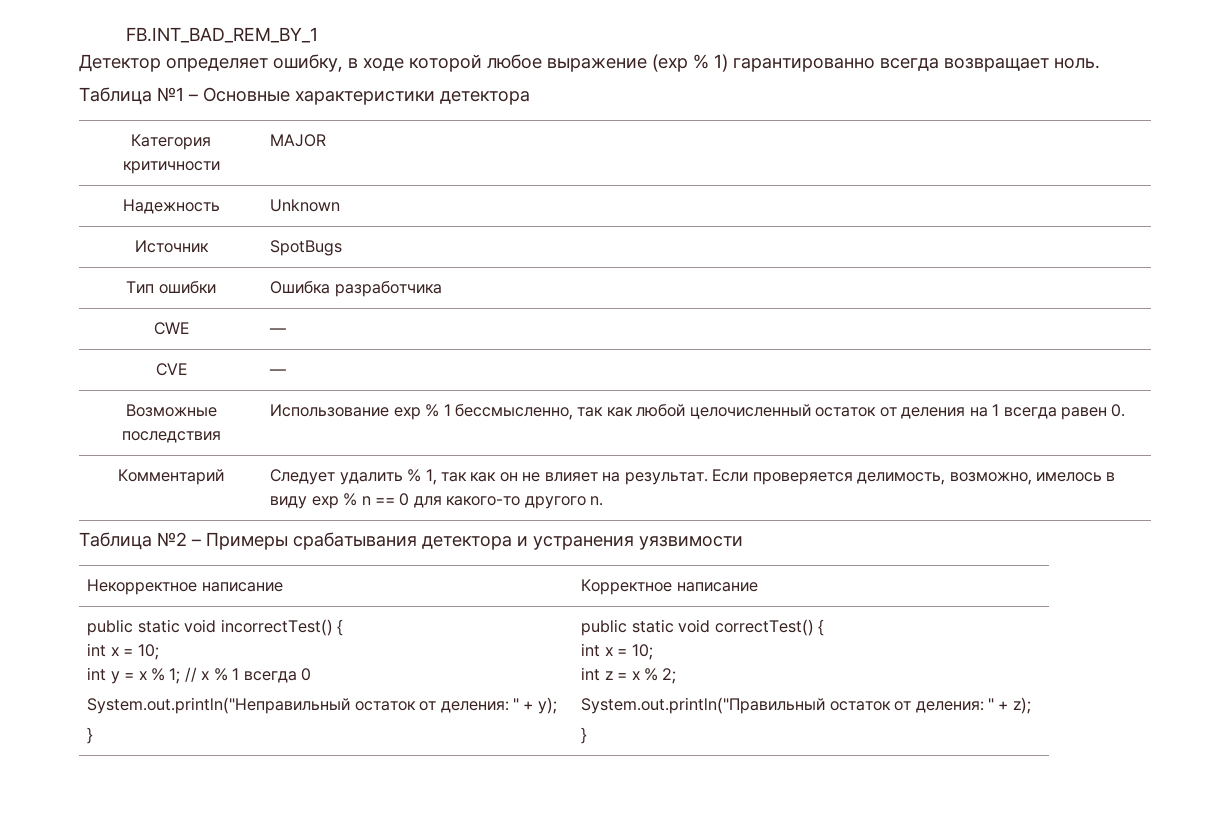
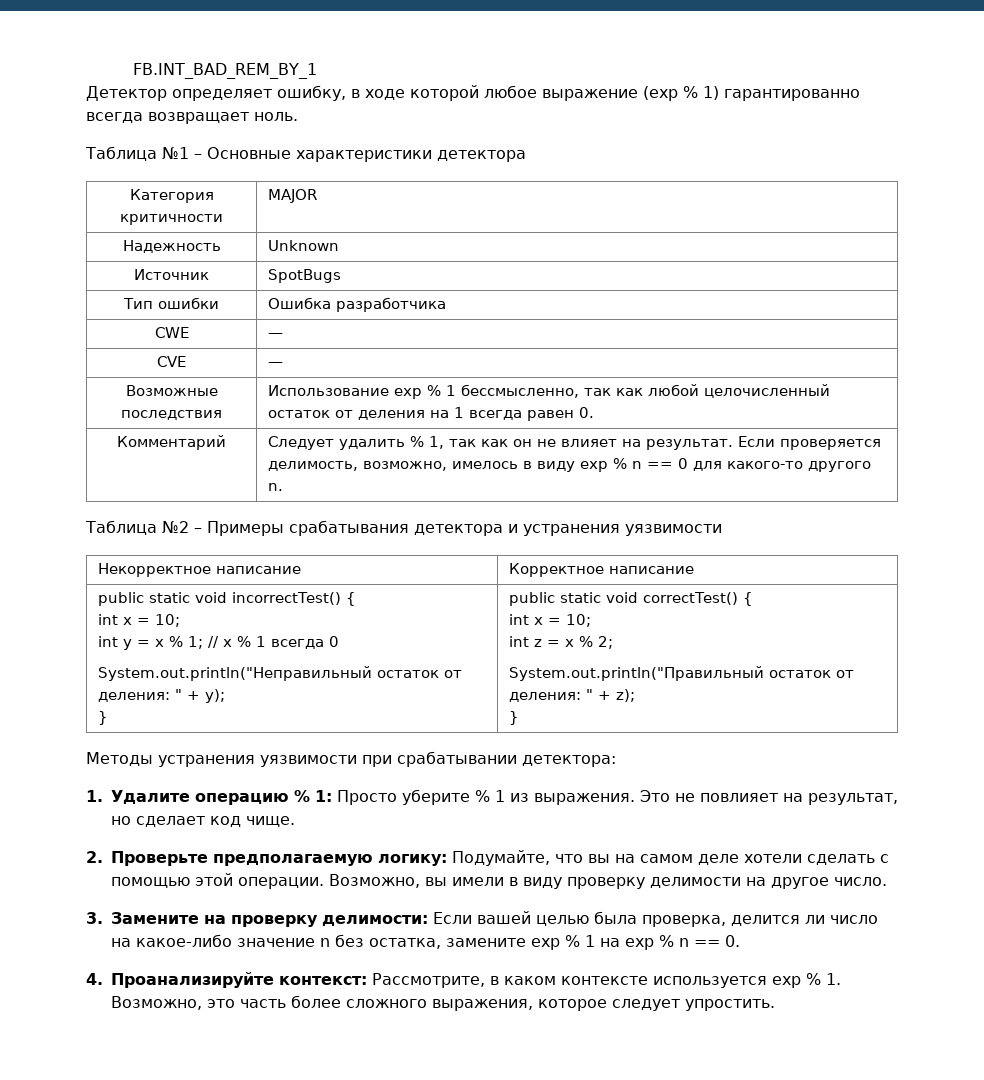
+ Методы устранения уязвимости при срабатывании детектора:
+ 1. Удалите операцию % 1: Просто уберите % 1 из выражения. Это не повлияет на результат, но сделает код чище.
+ 2. Проверьте предполагаемую логику: Подумайте, что вы на самом деле хотели сделать с помощью этой операции. Возможно, вы имели в виду проверку делимости на другое число.
+ 3. Замените на проверку делимости: Если вашей целью была проверка, делится ли число на какое-либо значение n без остатка, замените exp % 1 на exp % n == 0.
+ 4. Проанализируйте контекст: Рассмотрите, в каком контексте используется exp % 1. Возможно, это часть более сложного выражения, которое следует упростить.

